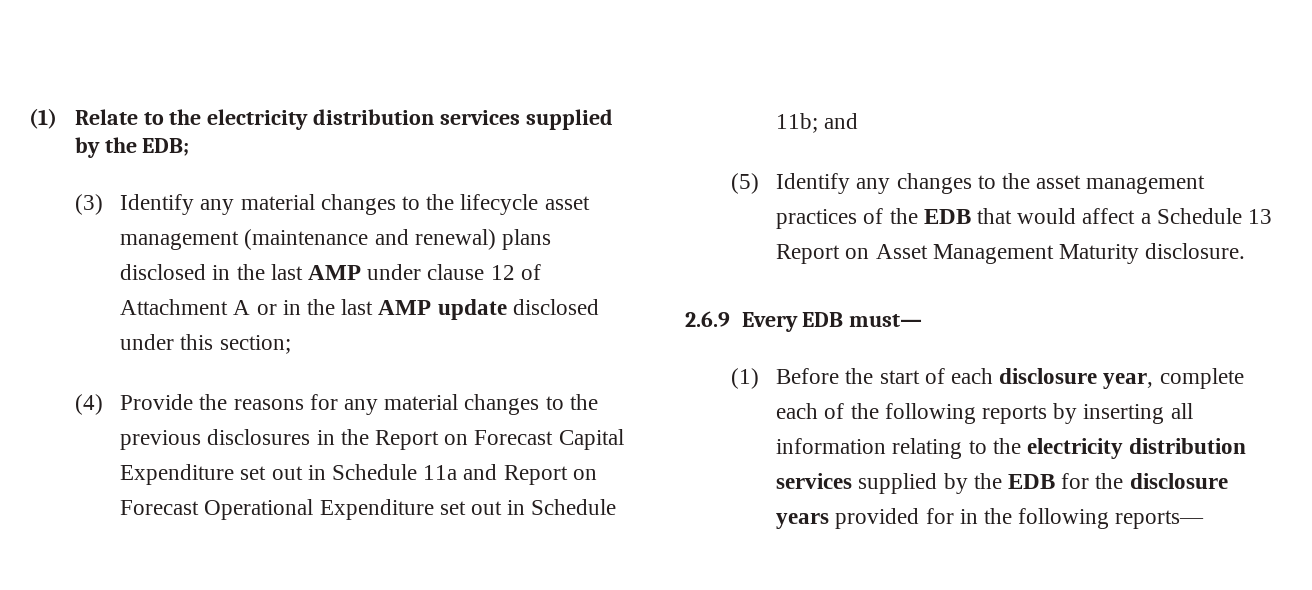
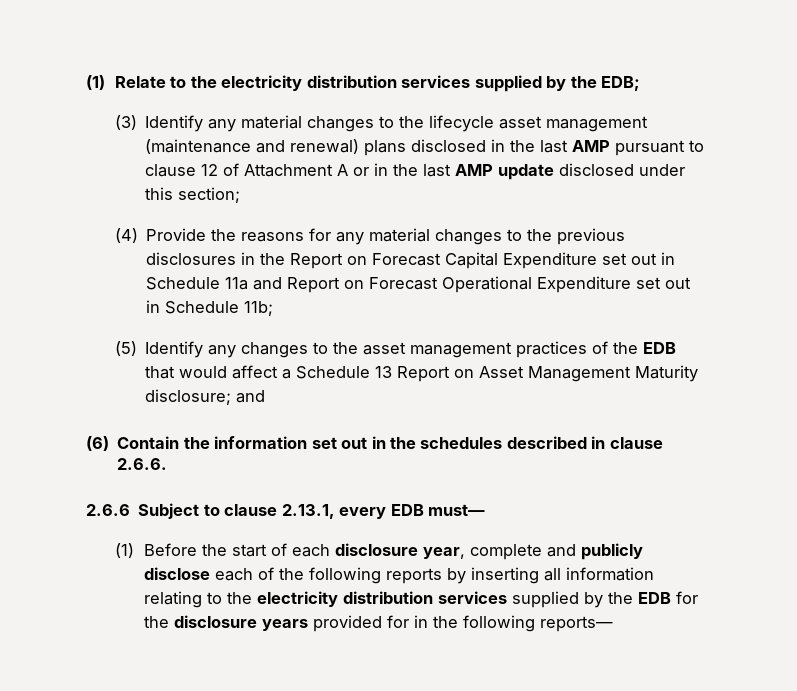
- (3) Identify any material changes to the lifecycle asset management (maintenance and renewal) plans disclosed in the last AMP under clause 12 of Attachment A or in the last AMP update disclosed under this section;
+ (3) Identify any material changes to the lifecycle asset management (maintenance and renewal) plans disclosed in the last AMP pursuant to clause 12 of Attachment A or in the last AMP update disclosed under this section;
- (4) Provide the reasons for any material changes to the previous disclosures in the Report on Forecast Capital Expenditure set out in Schedule 11a and Report on Forecast Operational Expenditure set out in Schedule 11b; and
+ (4) Provide the reasons for any material changes to the previous disclosures in the Report on Forecast Capital Expenditure set out in Schedule 11a and Report on Forecast Operational Expenditure set out in Schedule 11b;
- (5) Identify any changes to the asset management practices of the EDB that would affect a Schedule 13 Report on Asset Management Maturity disclosure.
- 2.6.9 Every EDB must—
+ (5) Identify any changes to the asset management practices of the EDB that would affect a Schedule 13 Report on Asset Management Maturity disclosure; and
+ (6) Contain the information set out in the schedules described in clause 2.6.6.
+ 2.6.6 Subject to clause 2.13.1, every EDB must—
- (1) Before the start of each disclosure year, complete each of the following reports by inserting all information relating to the electricity distribution services supplied by the EDB for the disclosure years provided for in the following reports—
+ (1) Before the start of each disclosure year, complete and publicly disclose each of the following reports by inserting all information relating to the electricity distribution services supplied by the EDB for the disclosure years provided for in the following reports—

